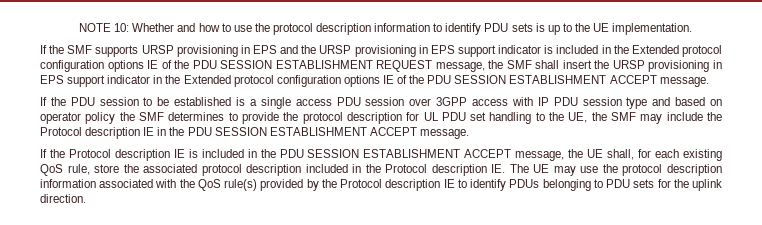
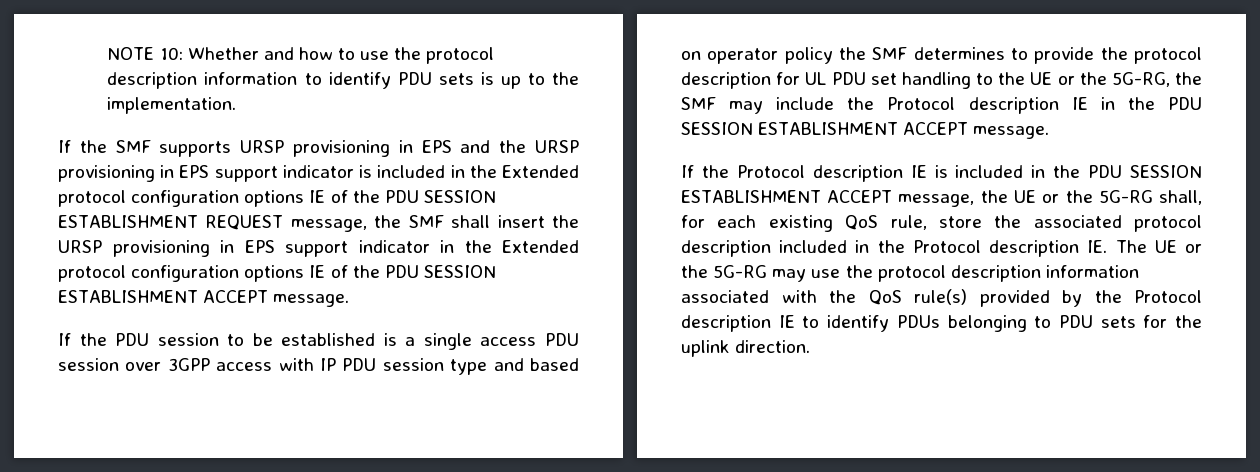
- NOTE 10: Whether and how to use the protocol description information to identify PDU sets is up to the UE implementation.
+ NOTE 10: Whether and how to use the protocol description information to identify PDU sets is up to the implementation.
- If the PDU session to be established is a single access PDU session over 3GPP access with IP PDU session type and based on operator policy the SMF determines to provide the protocol description for UL PDU set handling to the UE, the SMF may include the Protocol description IE in the PDU SESSION ESTABLISHMENT ACCEPT message.
+ If the PDU session to be established is a single access PDU session over 3GPP access with IP PDU session type and based on operator policy the SMF determines to provide the protocol description for UL PDU set handling to the UE or the 5G-RG, the SMF may include the Protocol description IE in the PDU SESSION ESTABLISHMENT ACCEPT message.
- If the Protocol description IE is included in the PDU SESSION ESTABLISHMENT ACCEPT message, the UE shall, for each existing QoS rule, store the associated protocol description included in the Protocol description IE. The UE may use the protocol description information associated with the QoS rule(s) provided by the Protocol description IE to identify PDUs belonging to PDU sets for the uplink direction.
+ If the Protocol description IE is included in the PDU SESSION ESTABLISHMENT ACCEPT message, the UE or the 5G-RG shall, for each existing QoS rule, store the associated protocol description included in the Protocol description IE. The UE or the 5G-RG may use the protocol description information associated with the QoS rule(s) provided by the Protocol description IE to identify PDUs belonging to PDU sets for the uplink direction.

